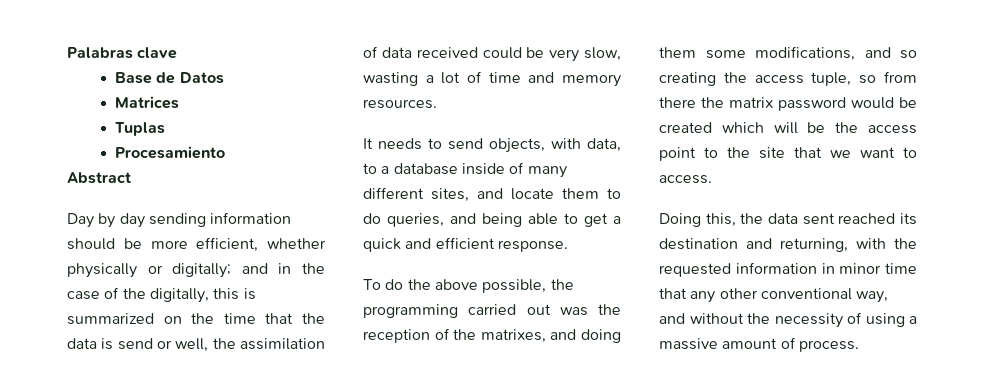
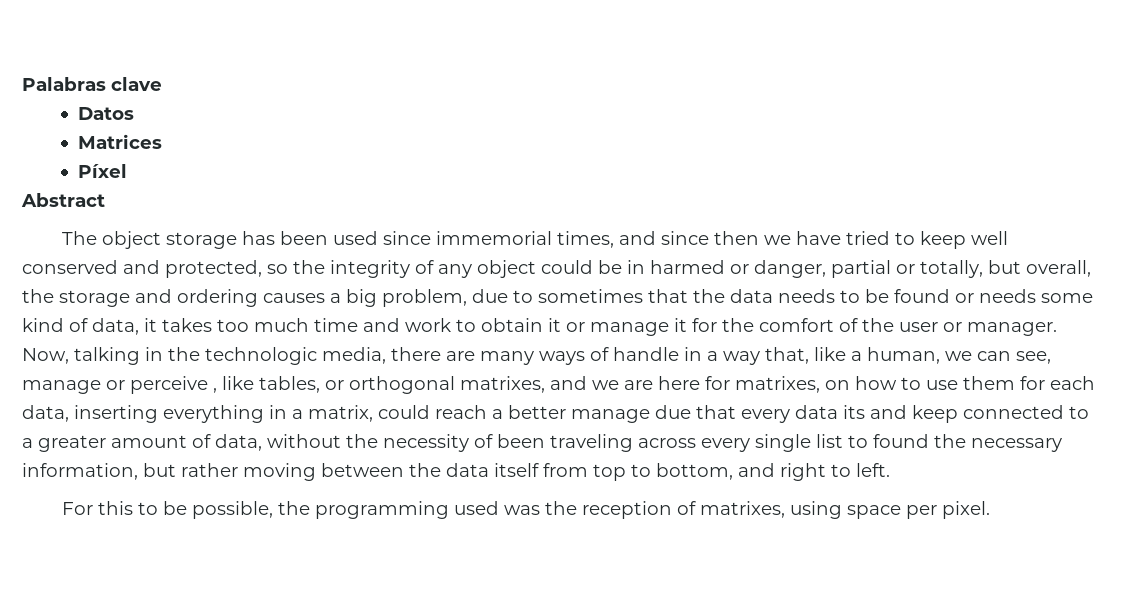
- Base de Datos
+ Datos
- Tuplas
- Procesamiento
+ Píxel
- Day by day sending information should be more efficient, whether physically or digitally; and in the case of the digitally, this is summarized on the time that the data is send or well, the assimilation of data received could be very slow, wasting a lot of time and memory resources.
- It needs to send objects, with data, to a database inside of many different sites, and locate them to do queries, and being able to get a quick and efficient response.
- To do the above possible, the programming carried out was the reception of the matrixes, and doing them some modifications, and so creating the access tuple, so from there the matrix password would be created which will be the access point to the site that we want to access.
- Doing this, the data sent reached its destination and returning, with the requested information in minor time that any other conventional way, and without the necessity of using a massive amount of process.
+ The object storage has been used since immemorial times, and since then we have tried to keep well conserved and protected, so the integrity of any object could be in harmed or danger, partial or totally, but overall, the storage and ordering causes a big problem, due to sometimes that the data needs to be found or needs some kind of data, it takes too much time and work to obtain it or manage it for the comfort of the user or manager. Now, talking in the technologic media, there are many ways of handle in a way that, like a human, we can see, manage or perceive , like tables, or orthogonal matrixes, and we are here for matrixes, on how to use them for each data, inserting everything in a matrix, could reach a better manage due that every data its and keep connected to a greater amount of data, without the necessity of been traveling across every single list to found the necessary information, but rather moving between the data itself from top to bottom, and right to left.
+ For this to be possible, the programming used was the reception of matrixes, using space per pixel.

